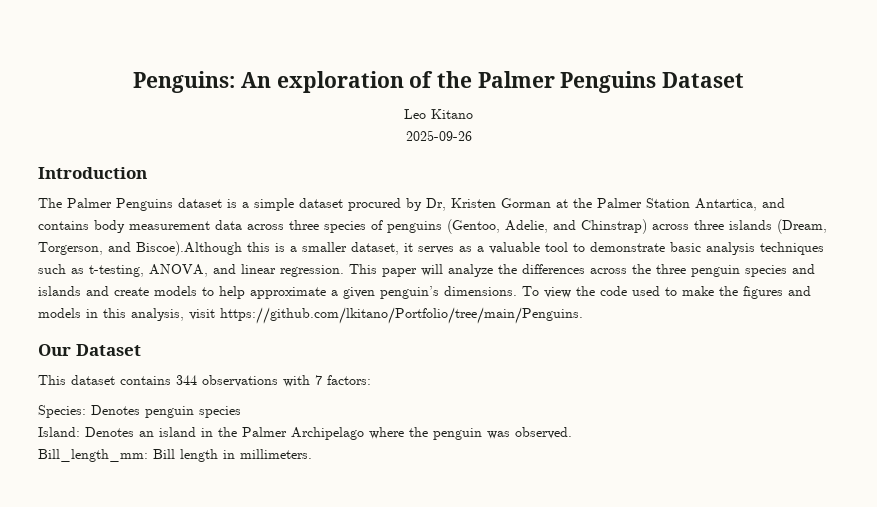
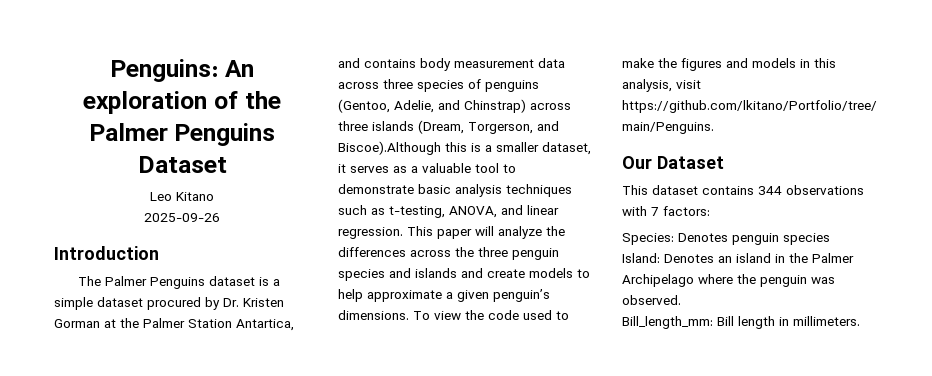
- The Palmer Penguins dataset is a simple dataset procured by Dr, Kristen Gorman at the Palmer Station Antartica, and contains body measurement data across three species of penguins (Gentoo, Adelie, and Chinstrap) across three islands (Dream, Torgerson, and Biscoe).Although this is a smaller dataset, it serves as a valuable tool to demonstrate basic analysis techniques such as t-testing, ANOVA, and linear regression.
+ The Palmer Penguins dataset is a simple dataset procured by Dr. Kristen Gorman at the Palmer Station Antartica, and contains body measurement data across three species of penguins (Gentoo, Adelie, and Chinstrap) across three islands (Dream, Torgerson, and Biscoe).Although this is a smaller dataset, it serves as a valuable tool to demonstrate basic analysis techniques such as t-testing, ANOVA, and linear regression.

